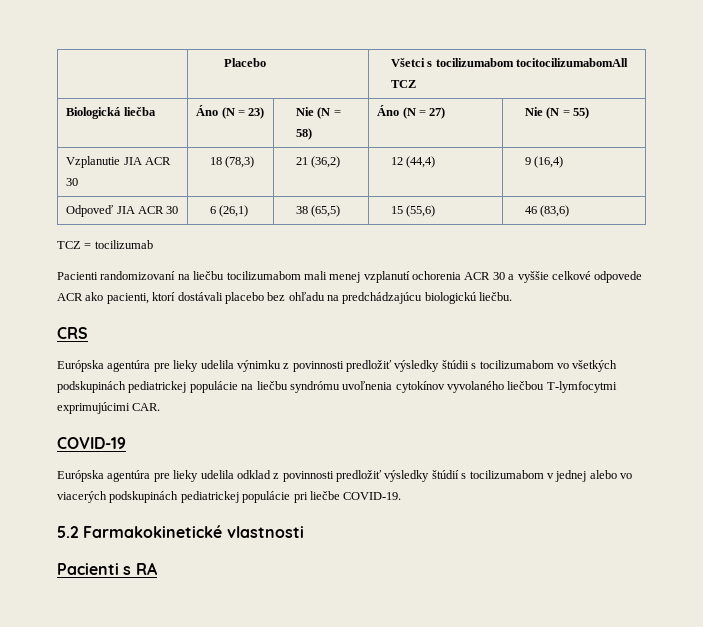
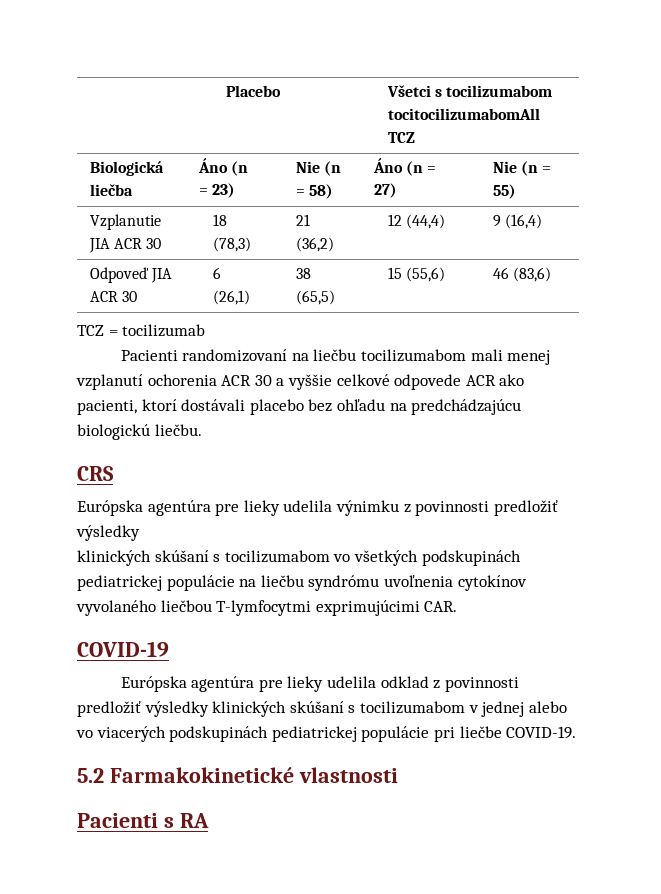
- Biologická liečba | Áno (N = 23) | Nie (N = 58) | Áno (N = 27) | Nie (N = 55)
+ Biologická liečba | Áno (n = 23) | Nie (n = 58) | Áno (n = 27) | Nie (n = 55)
- Európska agentúra pre lieky udelila výnimku z povinnosti predložiť výsledky štúdii s tocilizumabom vo všetkých podskupinách pediatrickej populácie na liečbu syndrómu uvoľnenia cytokínov vyvolaného liečbou T-lymfocytmi exprimujúcimi CAR.
+ Európska agentúra pre lieky udelila výnimku z povinnosti predložiť výsledky
+ klinických skúšaní s tocilizumabom vo všetkých podskupinách pediatrickej populácie na liečbu syndrómu uvoľnenia cytokínov vyvolaného liečbou T-lymfocytmi exprimujúcimi CAR.
- Európska agentúra pre lieky udelila odklad z povinnosti predložiť výsledky štúdií s tocilizumabom v jednej alebo vo viacerých podskupinách pediatrickej populácie pri liečbe COVID-19.
+ Európska agentúra pre lieky udelila odklad z povinnosti predložiť výsledky klinických skúšaní s tocilizumabom v jednej alebo vo viacerých podskupinách pediatrickej populácie pri liečbe COVID-19.

